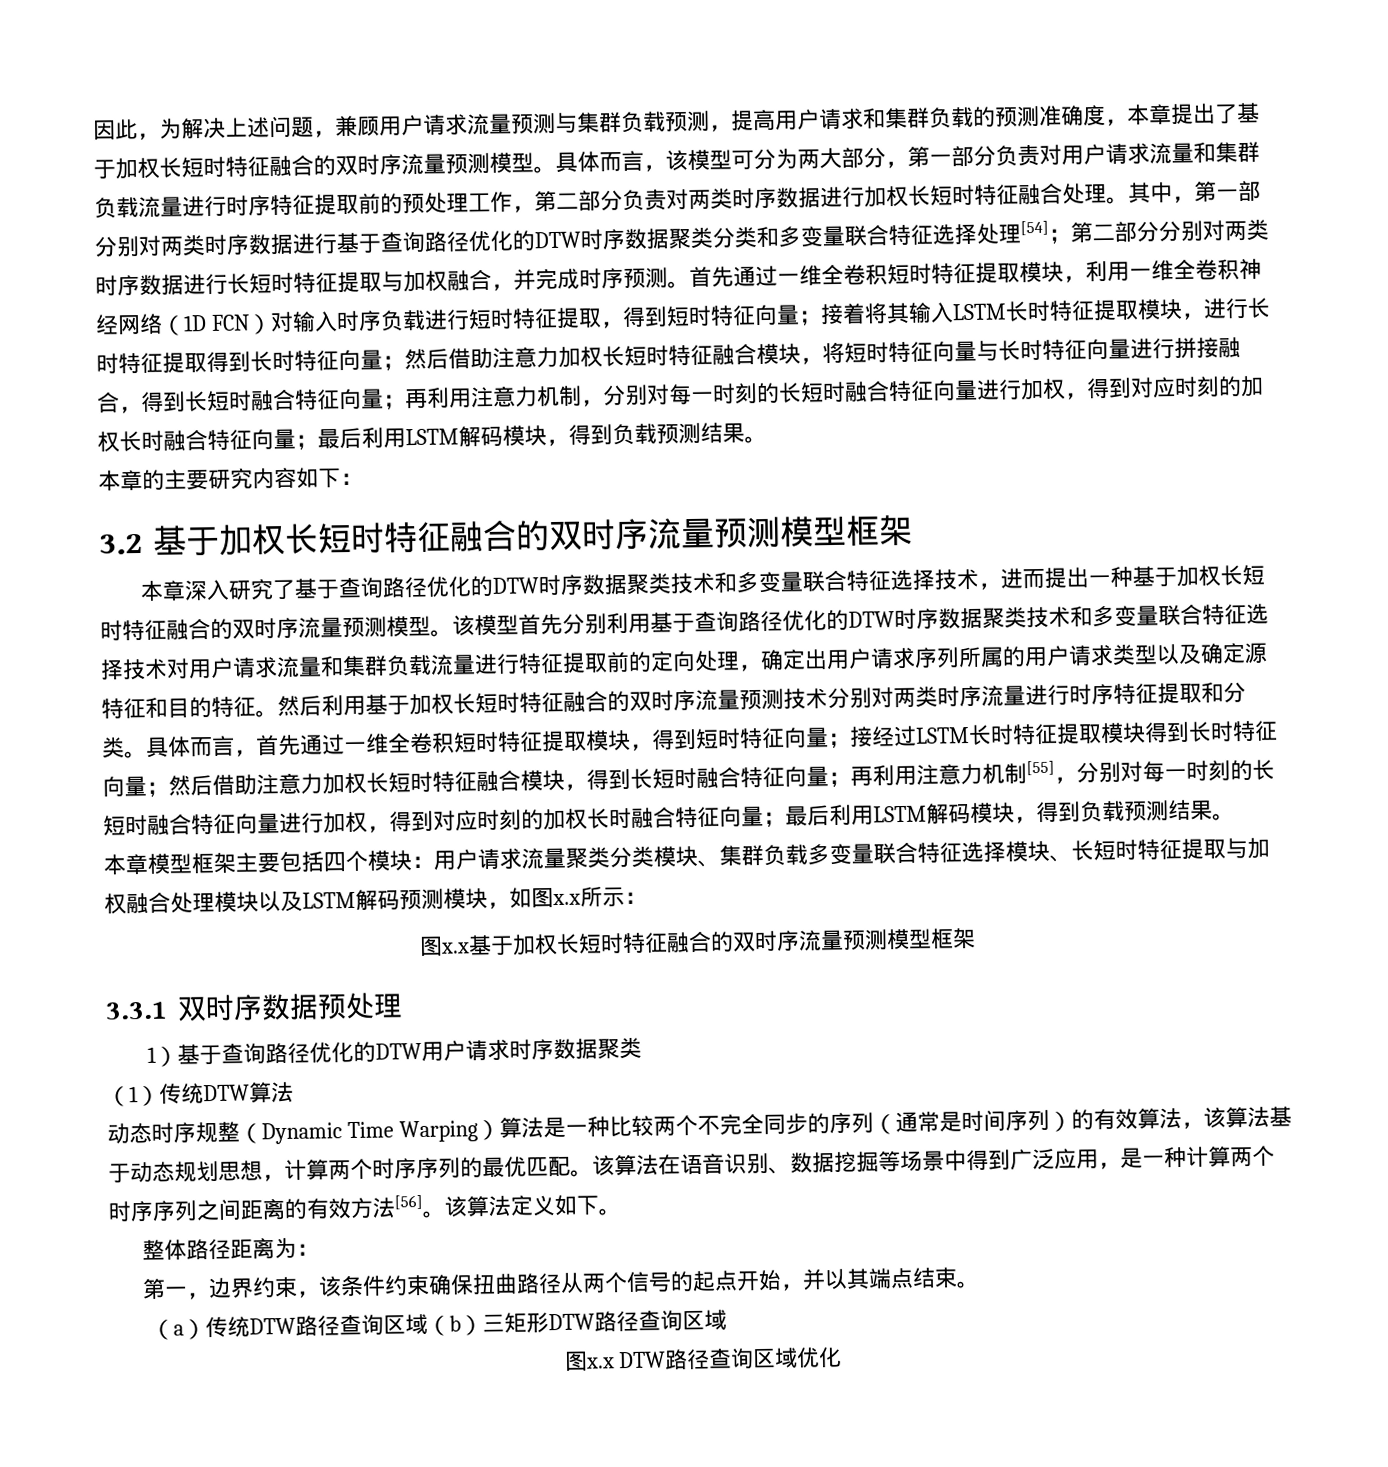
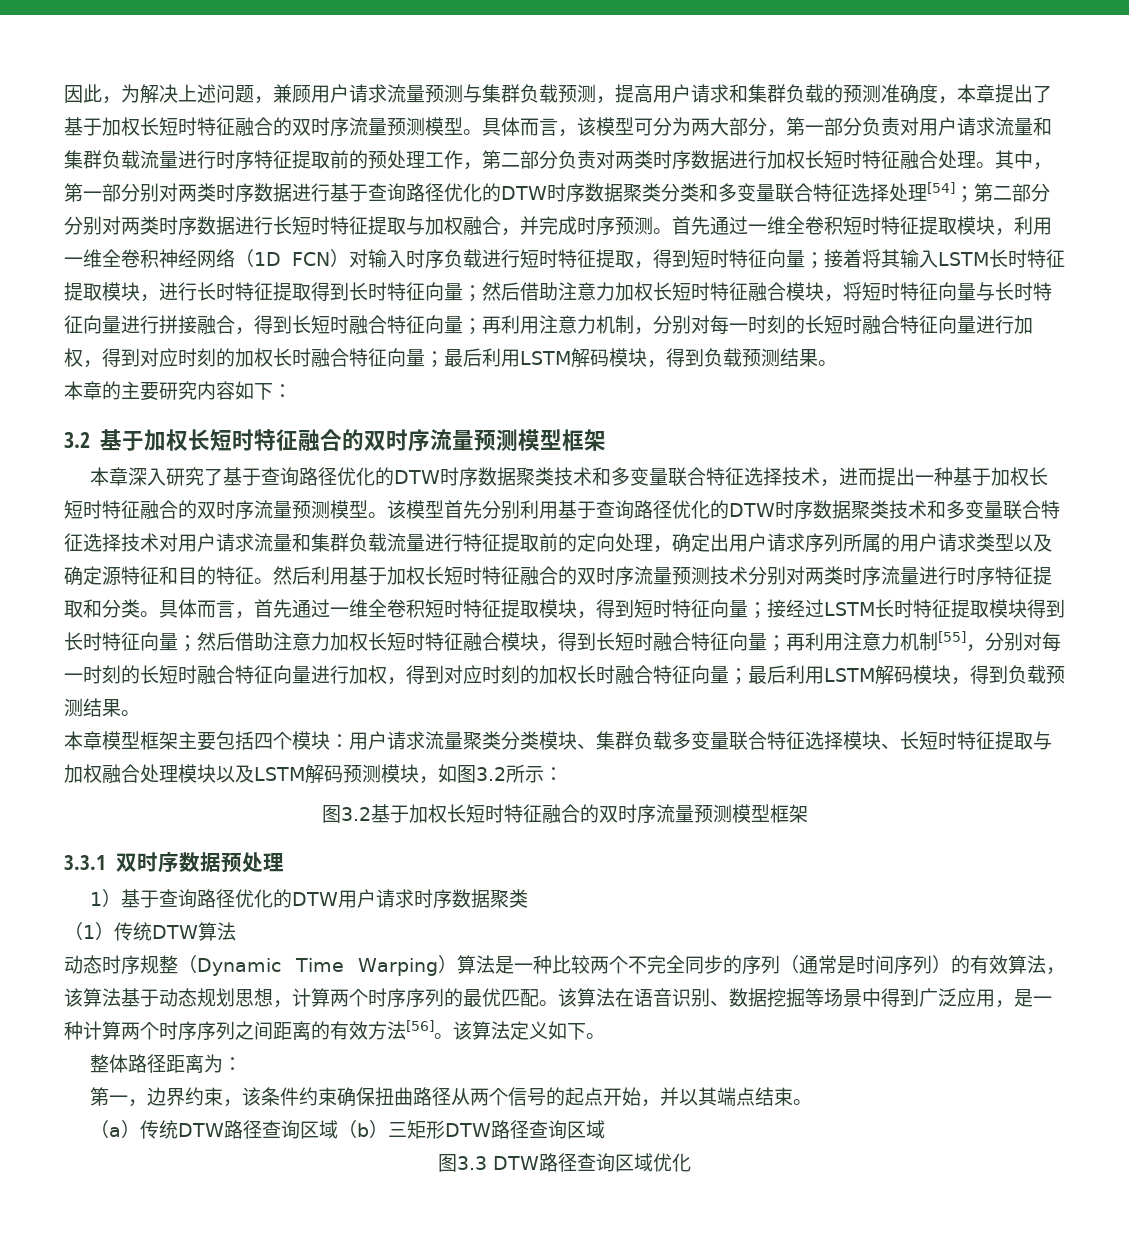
- 本章模型框架主要包括四个模块：用户请求流量聚类分类模块、集群负载多变量联合特征选择模块、长短时特征提取与加权融合处理模块以及LSTM解码预测模块，如图x.x所示：
+ 本章模型框架主要包括四个模块：用户请求流量聚类分类模块、集群负载多变量联合特征选择模块、长短时特征提取与加权融合处理模块以及LSTM解码预测模块，如图3.2所示：
- 图x.x基于加权长短时特征融合的双时序流量预测模型框架
+ 图3.2基于加权长短时特征融合的双时序流量预测模型框架
- 图x.x DTW路径查询区域优化
+ 图3.3 DTW路径查询区域优化

